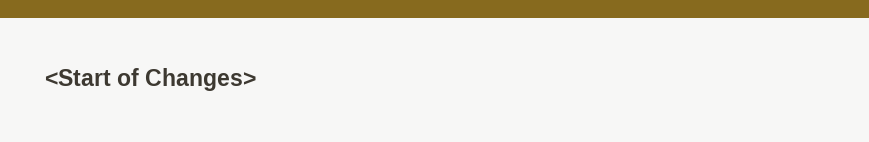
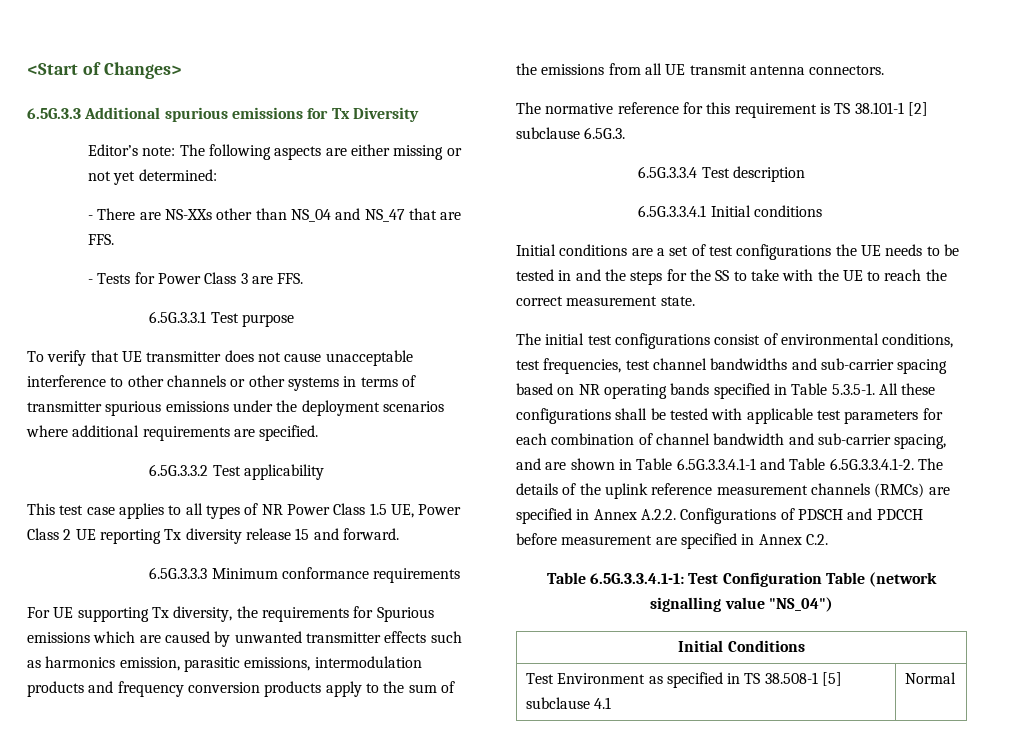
+ 6.5G.3.3 Additional spurious emissions for Tx Diversity
+ Editor’s note: The following aspects are either missing or not yet determined:
+ - There are NS-XXs other than NS_04 and NS_47 that are FFS.
+ - Tests for Power Class 3 are FFS.
+ 6.5G.3.3.1 Test purpose
+ To verify that UE transmitter does not cause unacceptable interference to other channels or other systems in terms of transmitter spurious emissions under the deployment scenarios where additional requirements are specified.
+ 6.5G.3.3.2 Test applicability
+ This test case applies to all types of NR Power Class 1.5 UE, Power Class 2 UE reporting Tx diversity release 15 and forward.
+ 6.5G.3.3.3 Minimum conformance requirements
+ For UE supporting Tx diversity, the requirements for Spurious emissions which are caused by unwanted transmitter effects such as harmonics emission, parasitic emissions, intermodulation products and frequency conversion products apply to the sum of the emissions from all UE transmit antenna connectors.
+ The normative reference for this requirement is TS 38.101-1 [2] subclause 6.5G.3.
+ 6.5G.3.3.4 Test description
+ 6.5G.3.3.4.1 Initial conditions
+ Initial conditions are a set of test configurations the UE needs to be tested in and the steps for the SS to take with the UE to reach the correct measurement state.
+ The initial test configurations consist of environmental conditions, test frequencies, test channel bandwidths and sub-carrier spacing based on NR operating bands specified in Table 5.3.5-1. All these configurations shall be tested with applicable test parameters for each combination of channel bandwidth and sub-carrier spacing, and are shown in Table 6.5G.3.3.4.1-1 and Table 6.5G.3.3.4.1-2. The details of the uplink reference measurement channels (RMCs) are specified in Annex A.2.2. Configurations of PDSCH and PDCCH before measurement are specified in Annex C.2.
+ Table 6.5G.3.3.4.1-1: Test Configuration Table (network signalling value "NS_04")
+ Initial Conditions
+ Test Environment as specified in TS 38.508-1 [5] subclause 4.1 | Normal

